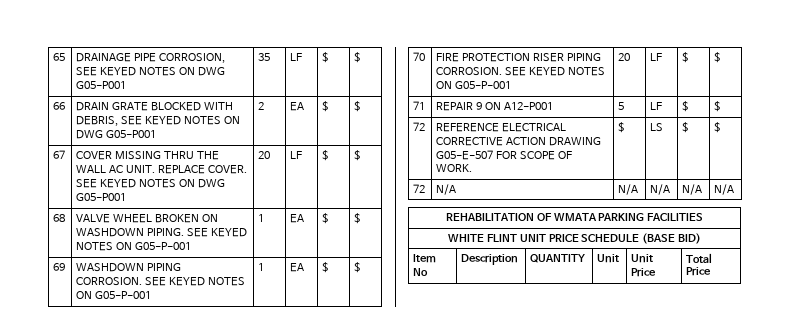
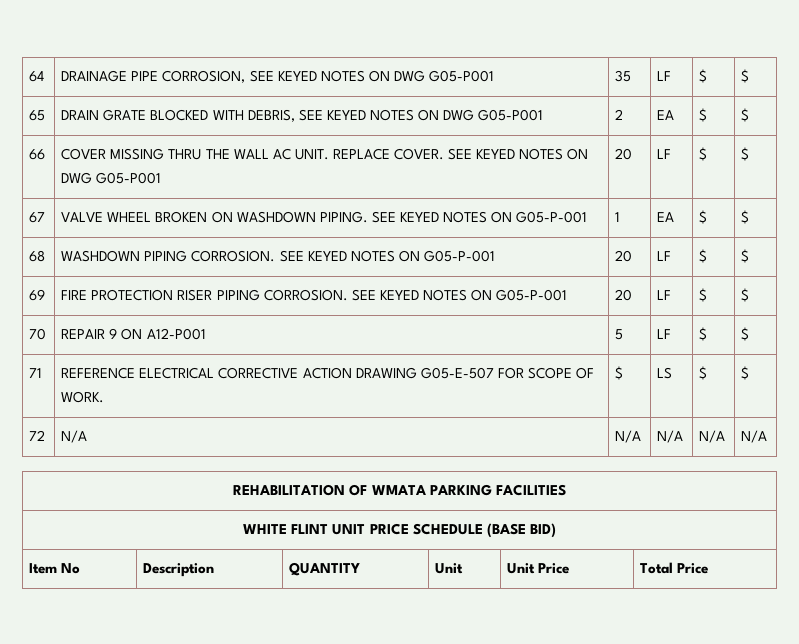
- 65 | DRAINAGE PIPE CORROSION, SEE KEYED NOTES ON DWG G05-P001 | 35 | LF | $ | $
+ 64 | DRAINAGE PIPE CORROSION, SEE KEYED NOTES ON DWG G05-P001 | 35 | LF | $ | $
- 66 | DRAIN GRATE BLOCKED WITH DEBRIS, SEE KEYED NOTES ON DWG G05-P001 | 2 | EA | $ | $
+ 65 | DRAIN GRATE BLOCKED WITH DEBRIS, SEE KEYED NOTES ON DWG G05-P001 | 2 | EA | $ | $
- 67 | COVER MISSING THRU THE WALL AC UNIT. REPLACE COVER. SEE KEYED NOTES ON DWG G05-P001 | 20 | LF | $ | $
+ 66 | COVER MISSING THRU THE WALL AC UNIT. REPLACE COVER. SEE KEYED NOTES ON DWG G05-P001 | 20 | LF | $ | $
- 68 | VALVE WHEEL BROKEN ON WASHDOWN PIPING. SEE KEYED NOTES ON G05-P-001 | 1 | EA | $ | $
+ 67 | VALVE WHEEL BROKEN ON WASHDOWN PIPING. SEE KEYED NOTES ON G05-P-001 | 1 | EA | $ | $
- 69 | WASHDOWN PIPING CORROSION. SEE KEYED NOTES ON G05-P-001 | 1 | EA | $ | $
- 70 | FIRE PROTECTION RISER PIPING CORROSION. SEE KEYED NOTES ON G05-P-001 | 20 | LF | $ | $
+ 68 | WASHDOWN PIPING CORROSION. SEE KEYED NOTES ON G05-P-001 | 20 | LF | $ | $
+ 69 | FIRE PROTECTION RISER PIPING CORROSION. SEE KEYED NOTES ON G05-P-001 | 20 | LF | $ | $
- 71 | REPAIR 9 ON A12-P001 | 5 | LF | $ | $
+ 70 | REPAIR 9 ON A12-P001 | 5 | LF | $ | $
- 72 | REFERENCE ELECTRICAL CORRECTIVE ACTION DRAWING G05-E-507 FOR SCOPE OF WORK. | $ | LS | $ | $
+ 71 | REFERENCE ELECTRICAL CORRECTIVE ACTION DRAWING G05-E-507 FOR SCOPE OF WORK. | $ | LS | $ | $

